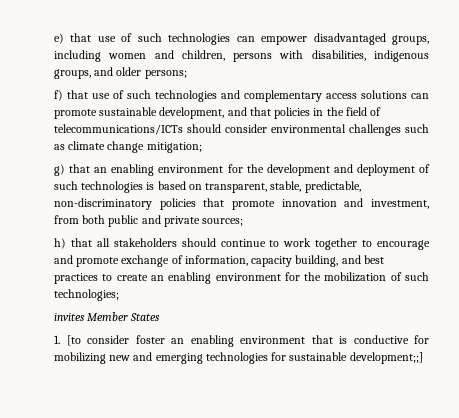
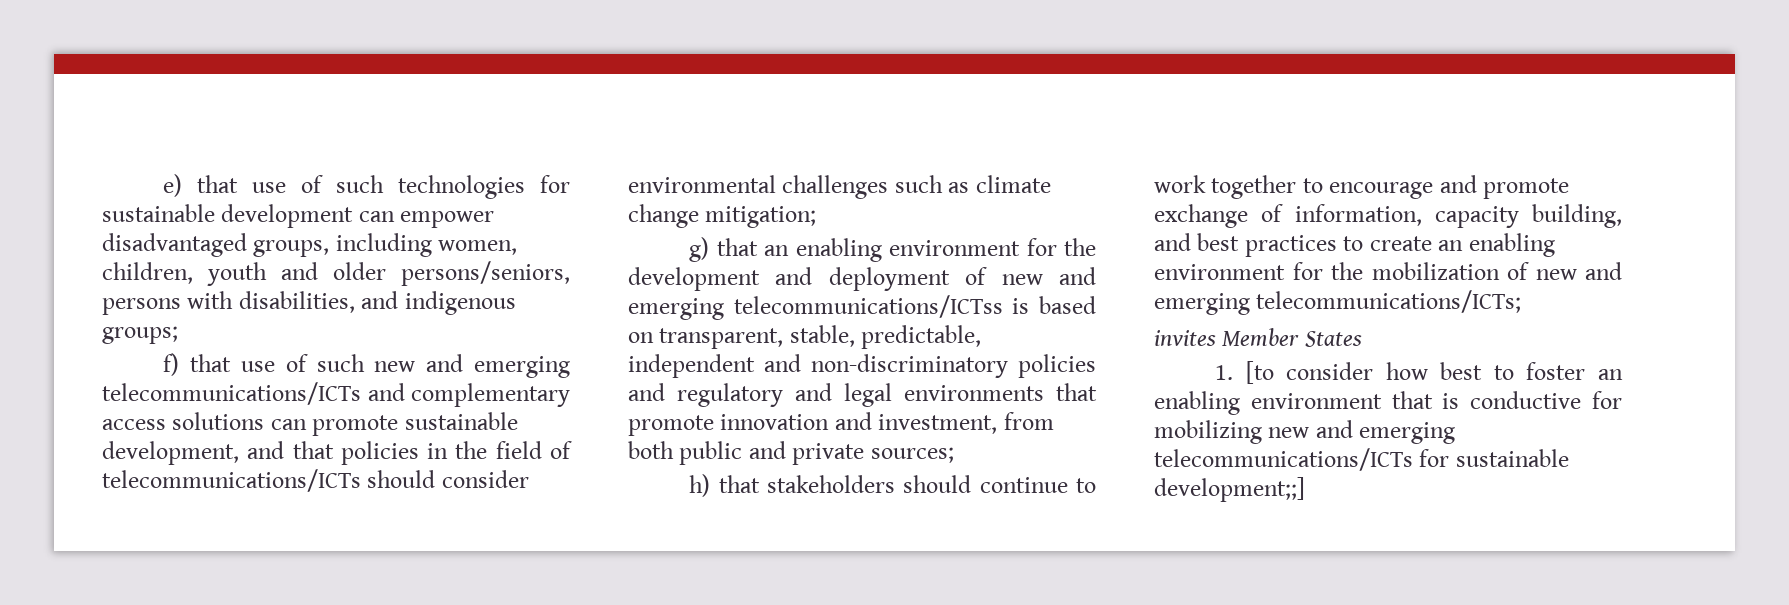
- e) that use of such technologies can empower disadvantaged groups, including women and children, persons with disabilities, indigenous groups, and older persons;
+ e) that use of such technologies for sustainable development can empower disadvantaged groups, including women, children, youth and older persons/seniors, persons with disabilities, and indigenous groups;
- f) that use of such technologies and complementary access solutions can promote sustainable development, and that policies in the field of telecommunications/ICTs should consider environmental challenges such as climate change mitigation;
+ f) that use of such new and emerging telecommunications/ICTs and complementary access solutions can promote sustainable development, and that policies in the field of telecommunications/ICTs should consider environmental challenges such as climate change mitigation;
- g) that an enabling environment for the development and deployment of such technologies is based on transparent, stable, predictable, non-discriminatory policies that promote innovation and investment, from both public and private sources;
+ g) that an enabling environment for the development and deployment of new and emerging telecommunications/ICTss is based on transparent, stable, predictable, independent and non-discriminatory policies and regulatory and legal environments that promote innovation and investment, from both public and private sources;
- h) that all stakeholders should continue to work together to encourage and promote exchange of information, capacity building, and best practices to create an enabling environment for the mobilization of such technologies;
+ h) that stakeholders should continue to work together to encourage and promote exchange of information, capacity building, and best practices to create an enabling environment for the mobilization of new and emerging telecommunications/ICTs;
- 1. [to consider foster an enabling environment that is conductive for mobilizing new and emerging technologies for sustainable development;;]
+ 1. [to consider how best to foster an enabling environment that is conductive for mobilizing new and emerging telecommunications/ICTs for sustainable development;;]

